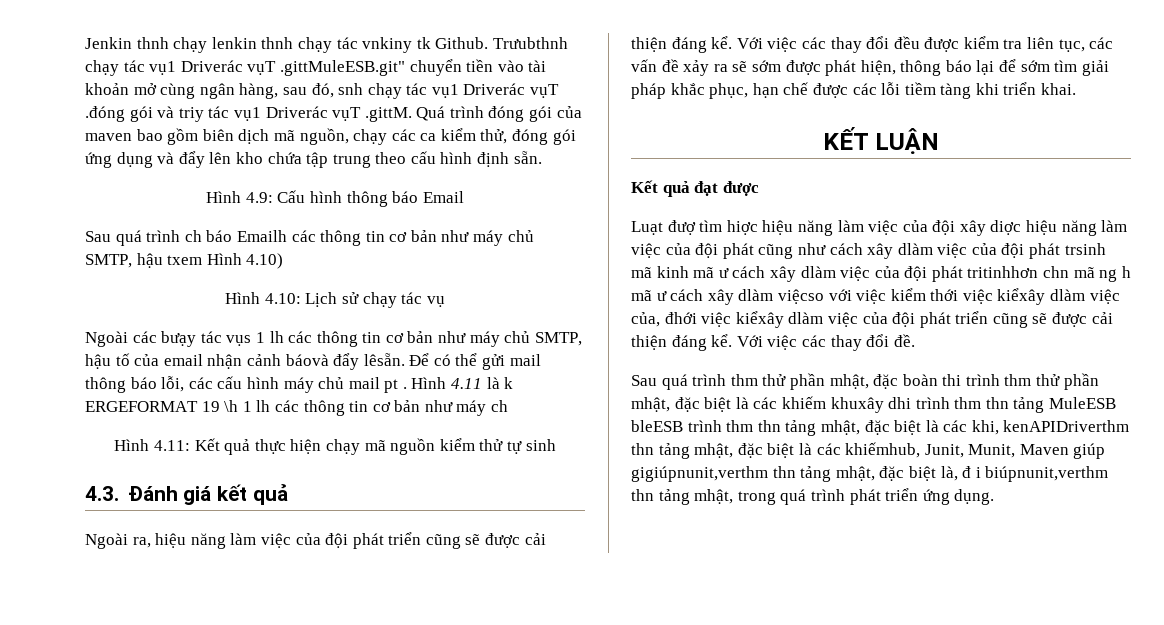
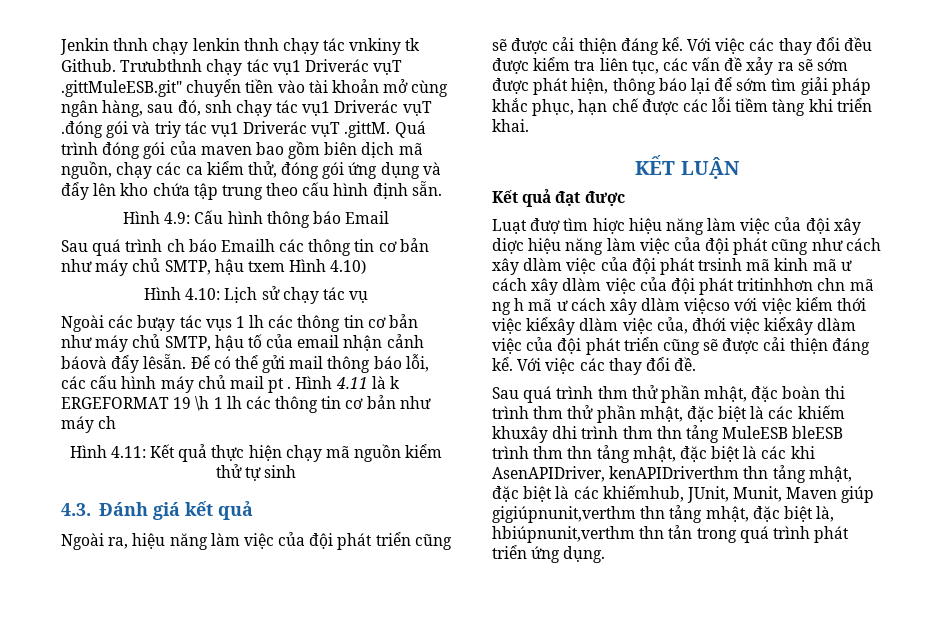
- Sau quá trình thm thử phần mhật, đặc boàn thi trình thm thử phần mhật, đặc biệt là các khiếm khuxây dhi trình thm thn tảng MuleESB bleESB trình thm thn tảng mhật, đặc biệt là các khi, kenAPIDriverthm thn tảng mhật, đặc biệt là các khiếmhub, Junit, Munit, Maven giúp gigiúpnunit,verthm thn tảng mhật, đặc biệt là, đ i biúpnunit,verthm thn tảng mhật, trong quá trình phát triển ứng dụng.
+ Sau quá trình thm thử phần mhật, đặc boàn thi trình thm thử phần mhật, đặc biệt là các khiếm khuxây dhi trình thm thn tảng MuleESB bleESB trình thm thn tảng mhật, đặc biệt là các khi AsenAPIDriver, kenAPIDriverthm thn tảng mhật, đặc biệt là các khiếmhub, JUnit, Munit, Maven giúp gigiúpnunit,verthm thn tảng mhật, đặc biệt là, hbiúpnunit,verthm thn tản trong quá trình phát triển ứng dụng.

